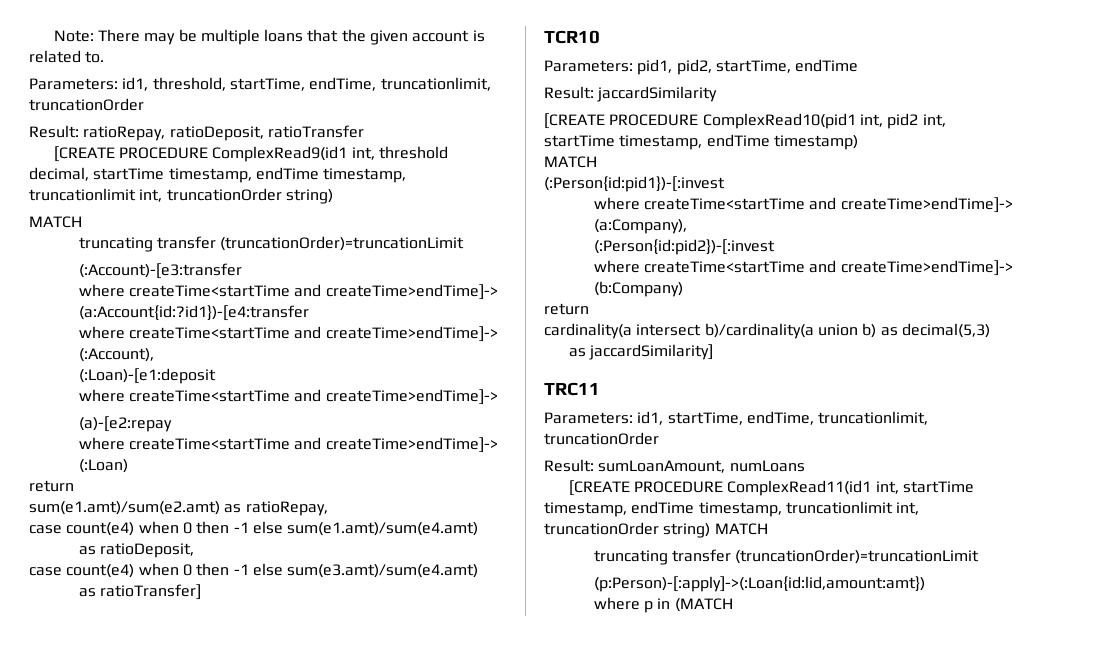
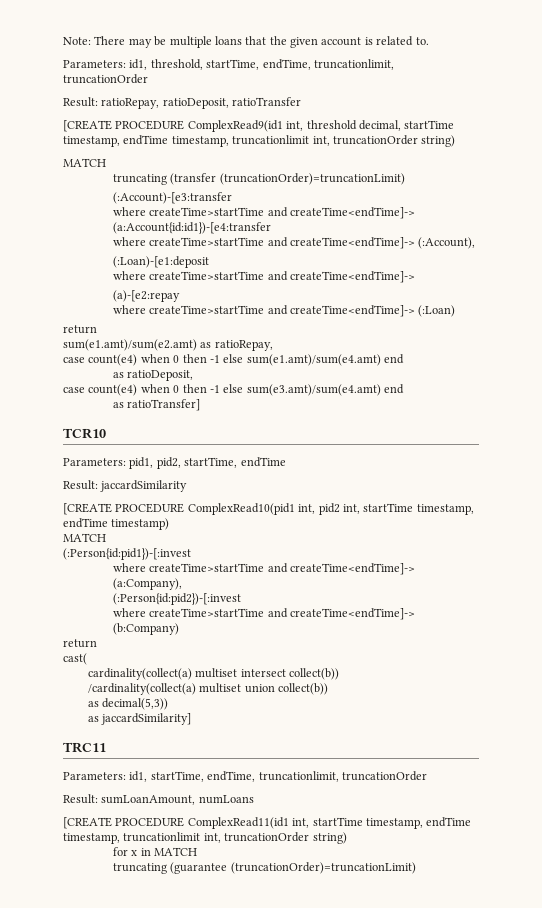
  [CREATE PROCEDURE ComplexRead9(id1 int, threshold decimal, startTime timestamp, endTime timestamp, truncationlimit int, truncationOrder string)
  MATCH
- truncating transfer (truncationOrder)=truncationLimit
+ truncating (transfer (truncationOrder)=truncationLimit)
- where createTime<startTime and createTime>endTime]-> (a:Account{id:?id1})-[e4:transfer
- where createTime<startTime and createTime>endTime]-> (:Account),
+ where createTime>startTime and createTime<endTime]-> (a:Account{id:id1})-[e4:transfer
+ where createTime>startTime and createTime<endTime]-> (:Account),
  (:Loan)-[e1:deposit
- where createTime<startTime and createTime>endTime]->
+ where createTime>startTime and createTime<endTime]->
- where createTime<startTime and createTime>endTime]-> (:Loan)
+ where createTime>startTime and createTime<endTime]-> (:Loan)
- case count(e4) when 0 then -1 else sum(e1.amt)/sum(e4.amt)
+ case count(e4) when 0 then -1 else sum(e1.amt)/sum(e4.amt) end
- case count(e4) when 0 then -1 else sum(e3.amt)/sum(e4.amt)
+ case count(e4) when 0 then -1 else sum(e3.amt)/sum(e4.amt) end
- where createTime<startTime and createTime>endTime]-> (a:Company),
+ where createTime>startTime and createTime<endTime]-> (a:Company),
- where createTime<startTime and createTime>endTime]-> (b:Company)
+ where createTime>startTime and createTime<endTime]-> (b:Company)
- cardinality(a intersect b)/cardinality(a union b) as decimal(5,3)
+ cast(
+ cardinality(collect(a) multiset intersect collect(b))
+ /cardinality(collect(a) multiset union collect(b))
+ as decimal(5,3))
- [CREATE PROCEDURE ComplexRead11(id1 int, startTime timestamp, endTime timestamp, truncationlimit int, truncationOrder string) MATCH
- truncating transfer (truncationOrder)=truncationLimit
- (p:Person)-[:apply]->(:Loan{id:lid,amount:amt})
- where p in (MATCH
+ [CREATE PROCEDURE ComplexRead11(id1 int, startTime timestamp, endTime timestamp, truncationlimit int, truncationOrder string)
+ for x in MATCH
+ truncating (guarantee (truncationOrder)=truncationLimit)

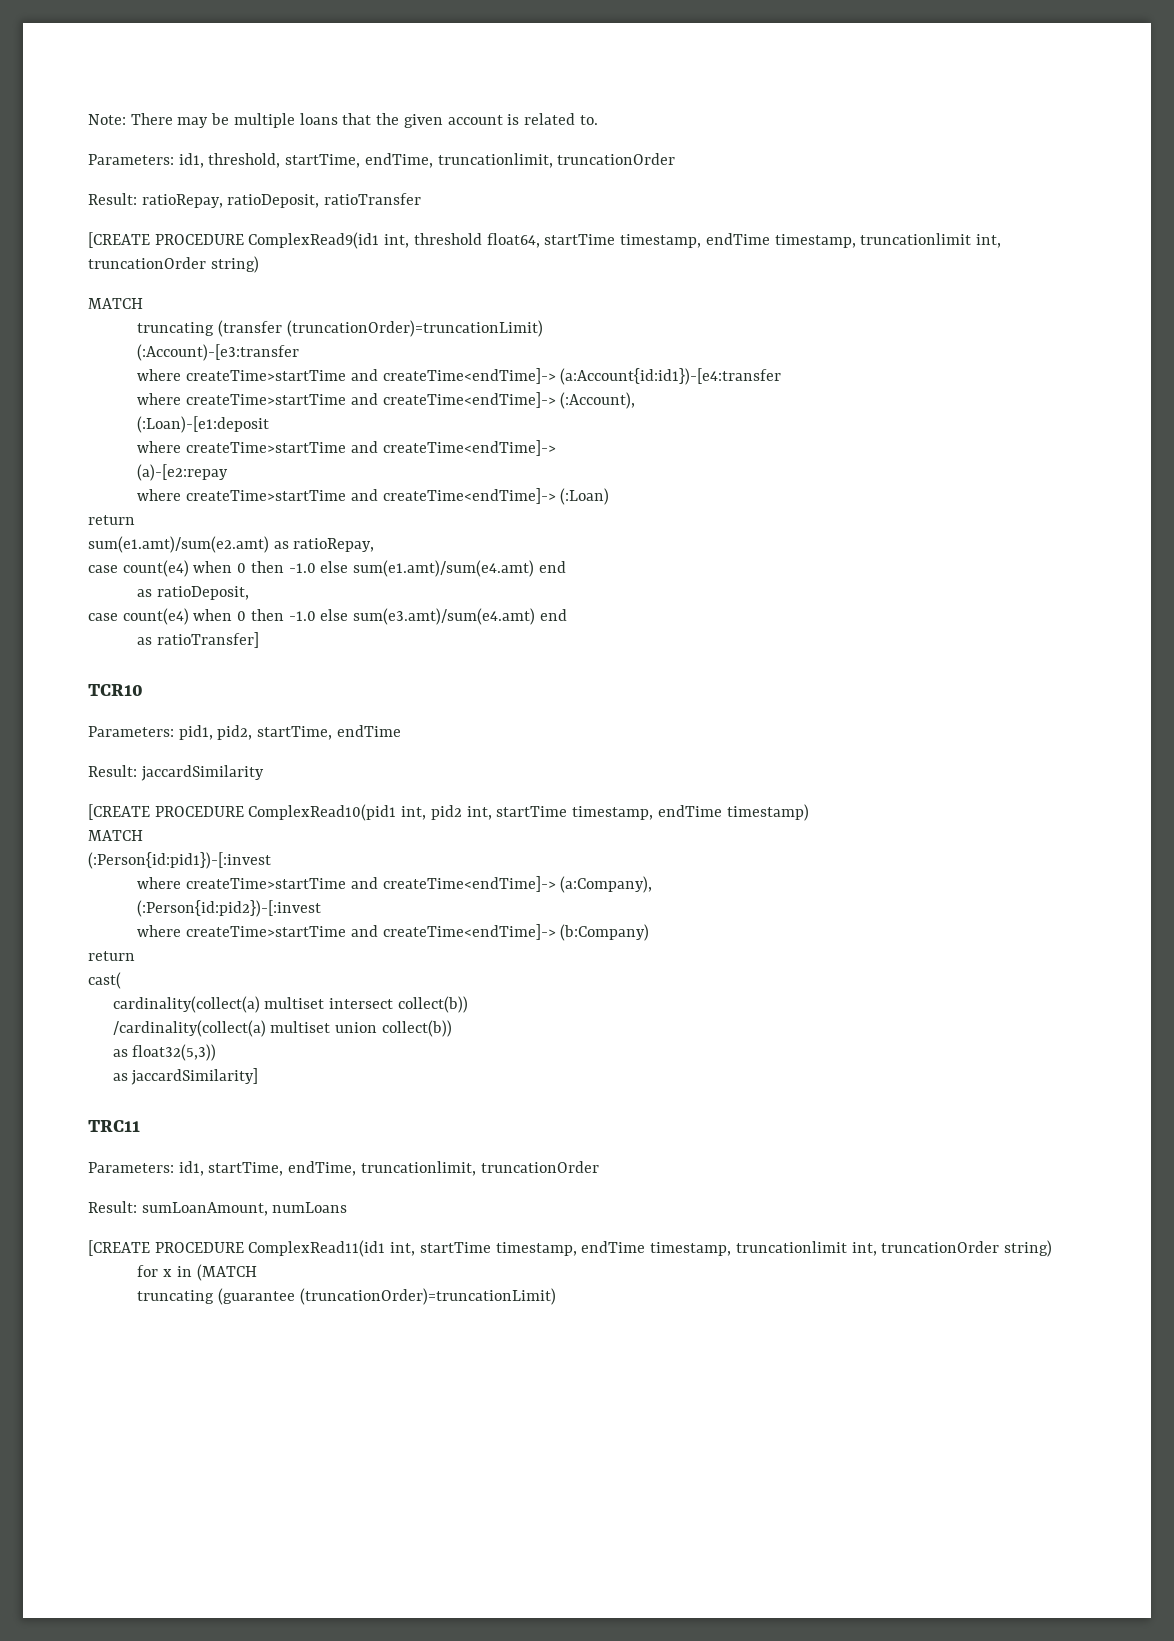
- [CREATE PROCEDURE ComplexRead9(id1 int, threshold decimal, startTime timestamp, endTime timestamp, truncationlimit int, truncationOrder string)
+ [CREATE PROCEDURE ComplexRead9(id1 int, threshold float64, startTime timestamp, endTime timestamp, truncationlimit int, truncationOrder string)
- case count(e4) when 0 then -1 else sum(e1.amt)/sum(e4.amt) end
+ case count(e4) when 0 then -1.0 else sum(e1.amt)/sum(e4.amt) end
- case count(e4) when 0 then -1 else sum(e3.amt)/sum(e4.amt) end
+ case count(e4) when 0 then -1.0 else sum(e3.amt)/sum(e4.amt) end
- as decimal(5,3))
+ as float32(5,3))
- for x in MATCH
+ for x in (MATCH

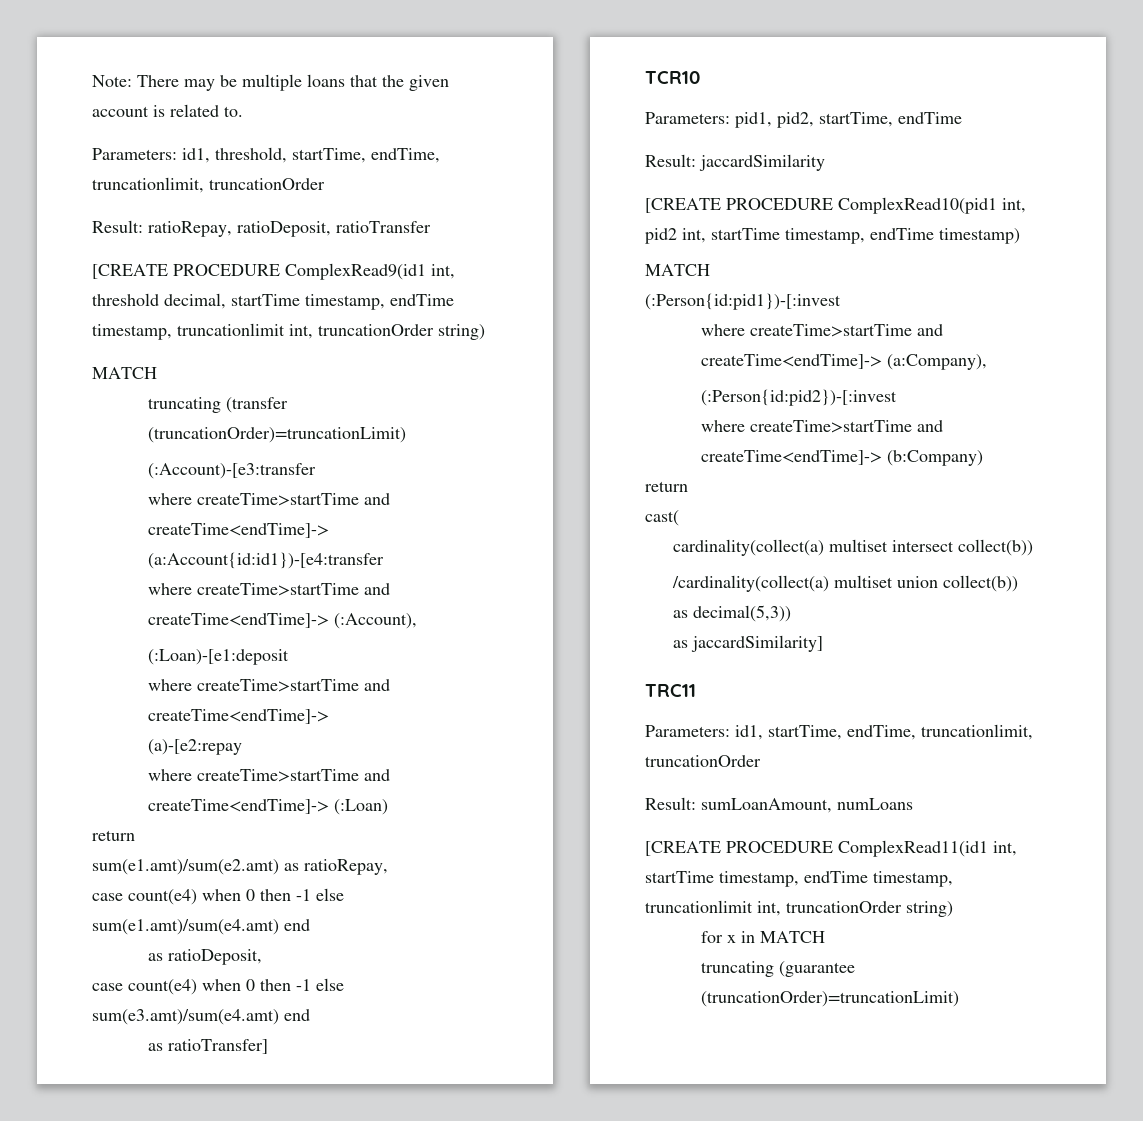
- [CREATE PROCEDURE ComplexRead9(id1 int, threshold float64, startTime timestamp, endTime timestamp, truncationlimit int, truncationOrder string)
+ [CREATE PROCEDURE ComplexRead9(id1 int, threshold decimal, startTime timestamp, endTime timestamp, truncationlimit int, truncationOrder string)
- case count(e4) when 0 then -1.0 else sum(e1.amt)/sum(e4.amt) end
+ case count(e4) when 0 then -1 else sum(e1.amt)/sum(e4.amt) end
- case count(e4) when 0 then -1.0 else sum(e3.amt)/sum(e4.amt) end
+ case count(e4) when 0 then -1 else sum(e3.amt)/sum(e4.amt) end
- as float32(5,3))
+ as decimal(5,3))
- for x in (MATCH
+ for x in MATCH

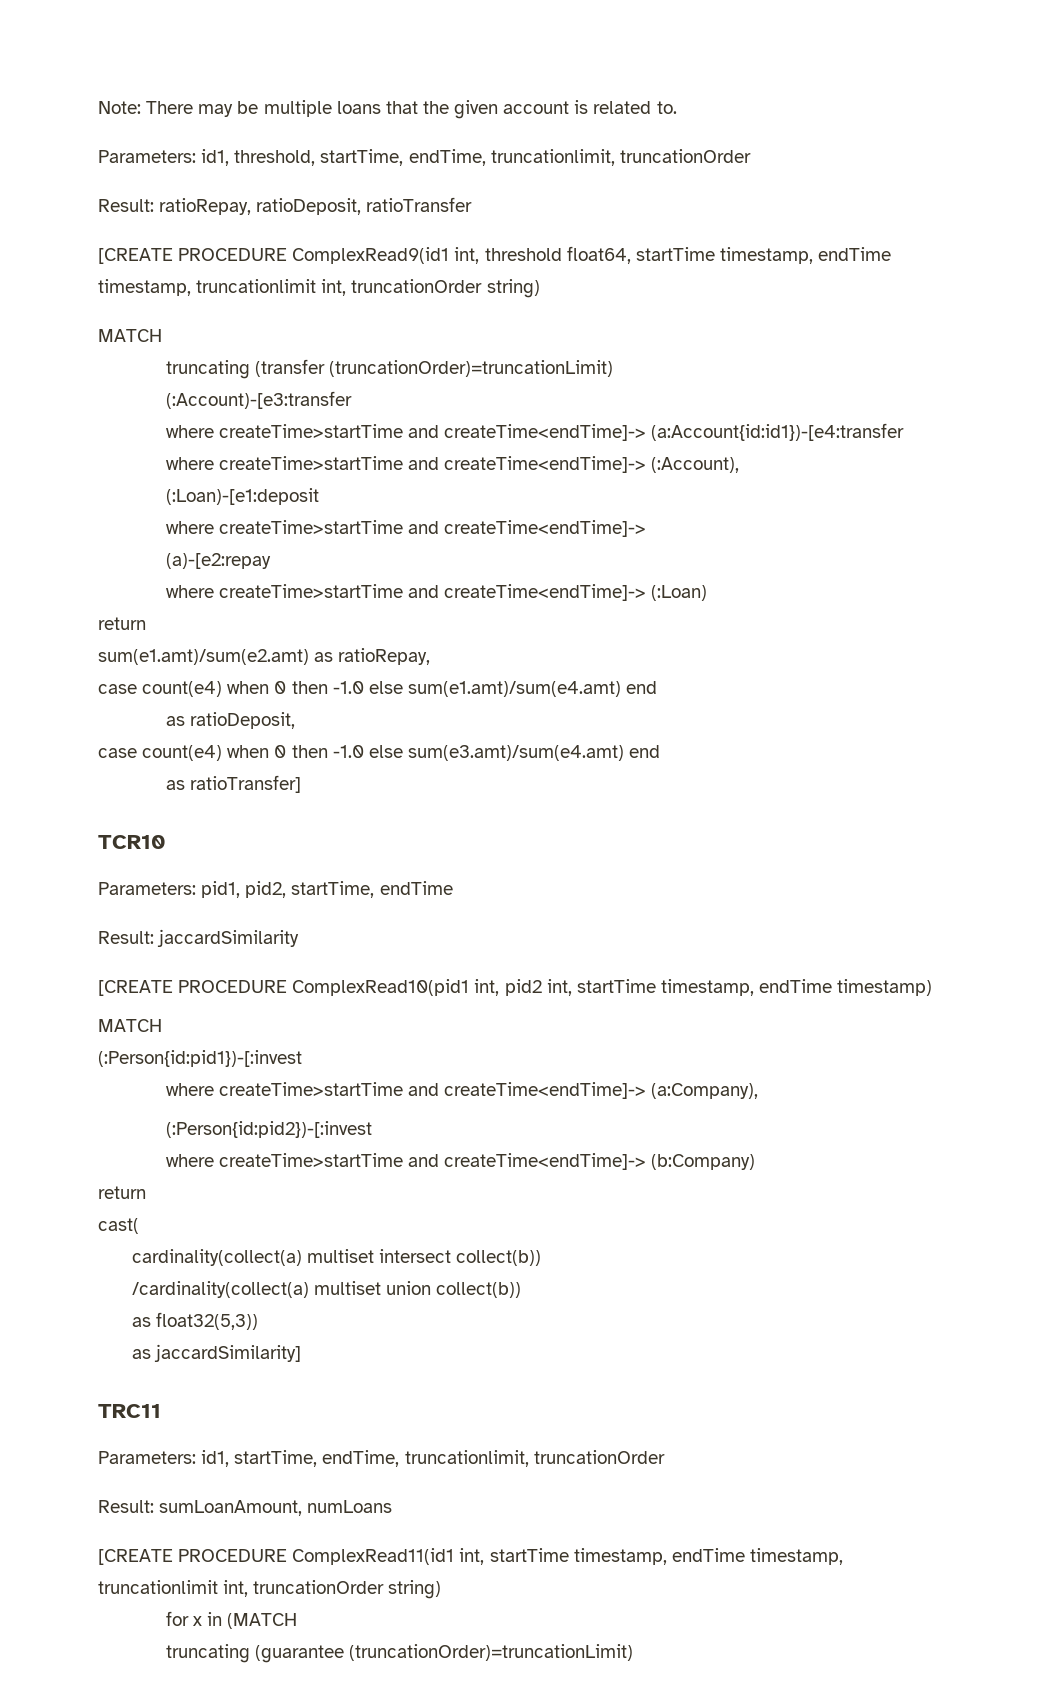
- [CREATE PROCEDURE ComplexRead9(id1 int, threshold decimal, startTime timestamp, endTime timestamp, truncationlimit int, truncationOrder string)
+ [CREATE PROCEDURE ComplexRead9(id1 int, threshold float64, startTime timestamp, endTime timestamp, truncationlimit int, truncationOrder string)
- case count(e4) when 0 then -1 else sum(e1.amt)/sum(e4.amt) end
+ case count(e4) when 0 then -1.0 else sum(e1.amt)/sum(e4.amt) end
- case count(e4) when 0 then -1 else sum(e3.amt)/sum(e4.amt) end
+ case count(e4) when 0 then -1.0 else sum(e3.amt)/sum(e4.amt) end
- as decimal(5,3))
+ as float32(5,3))
- for x in MATCH
+ for x in (MATCH

